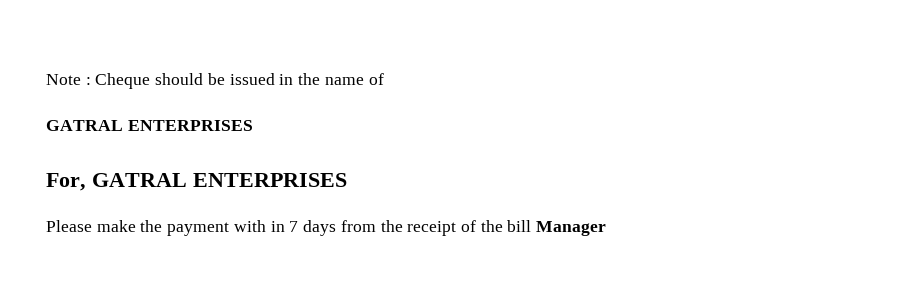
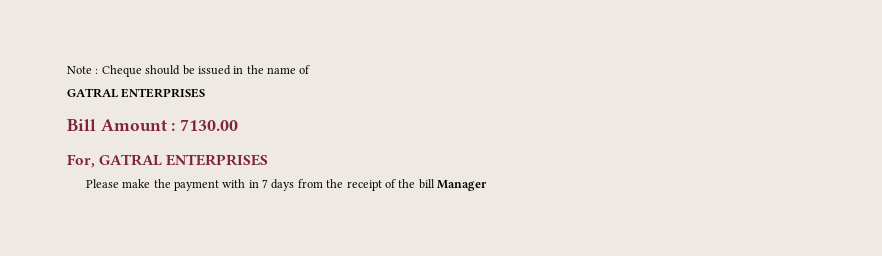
+ Bill Amount : 7130.00

